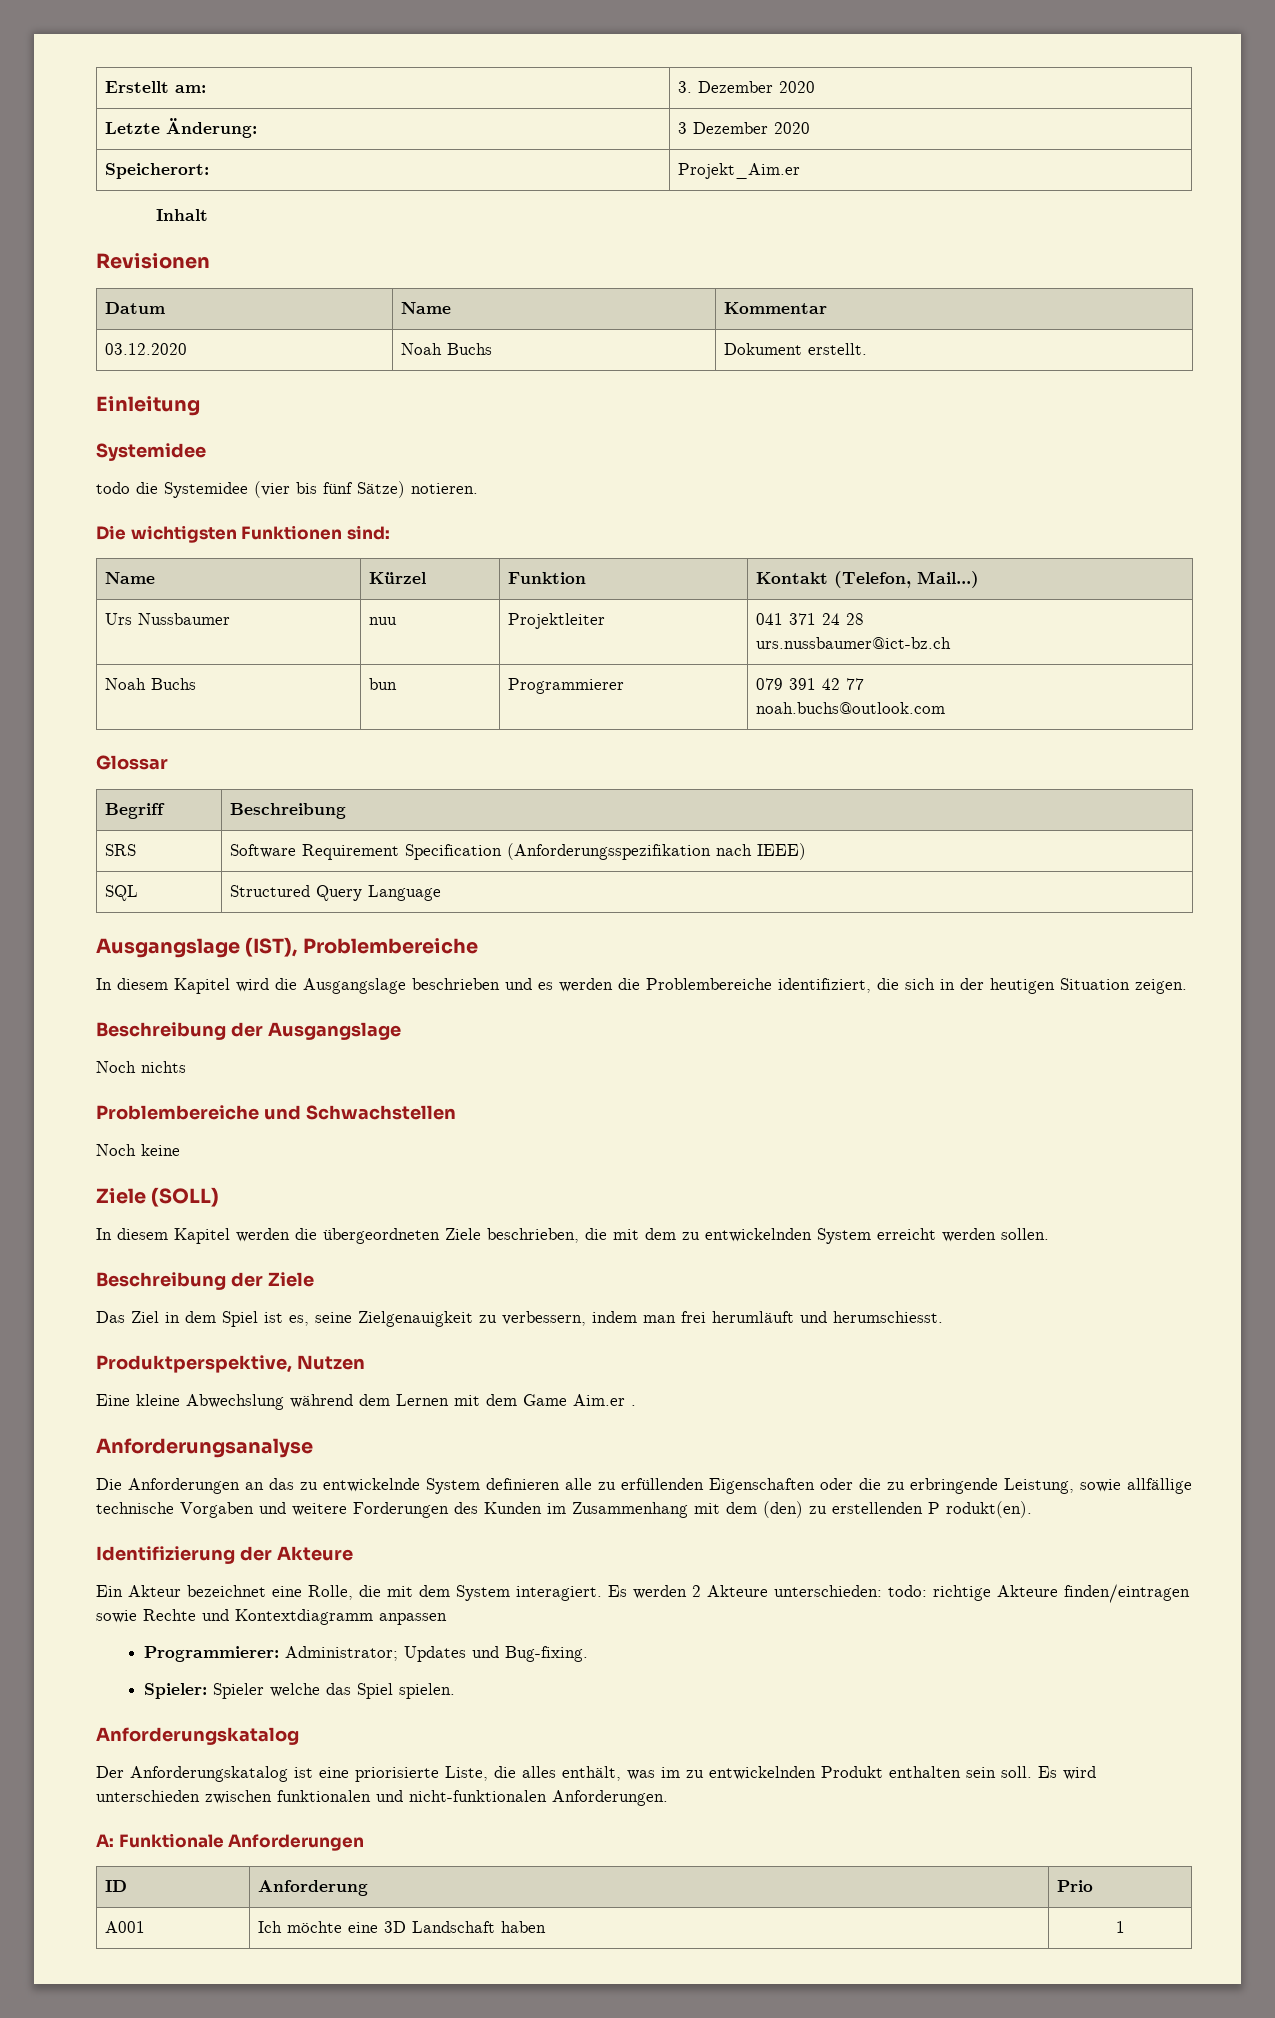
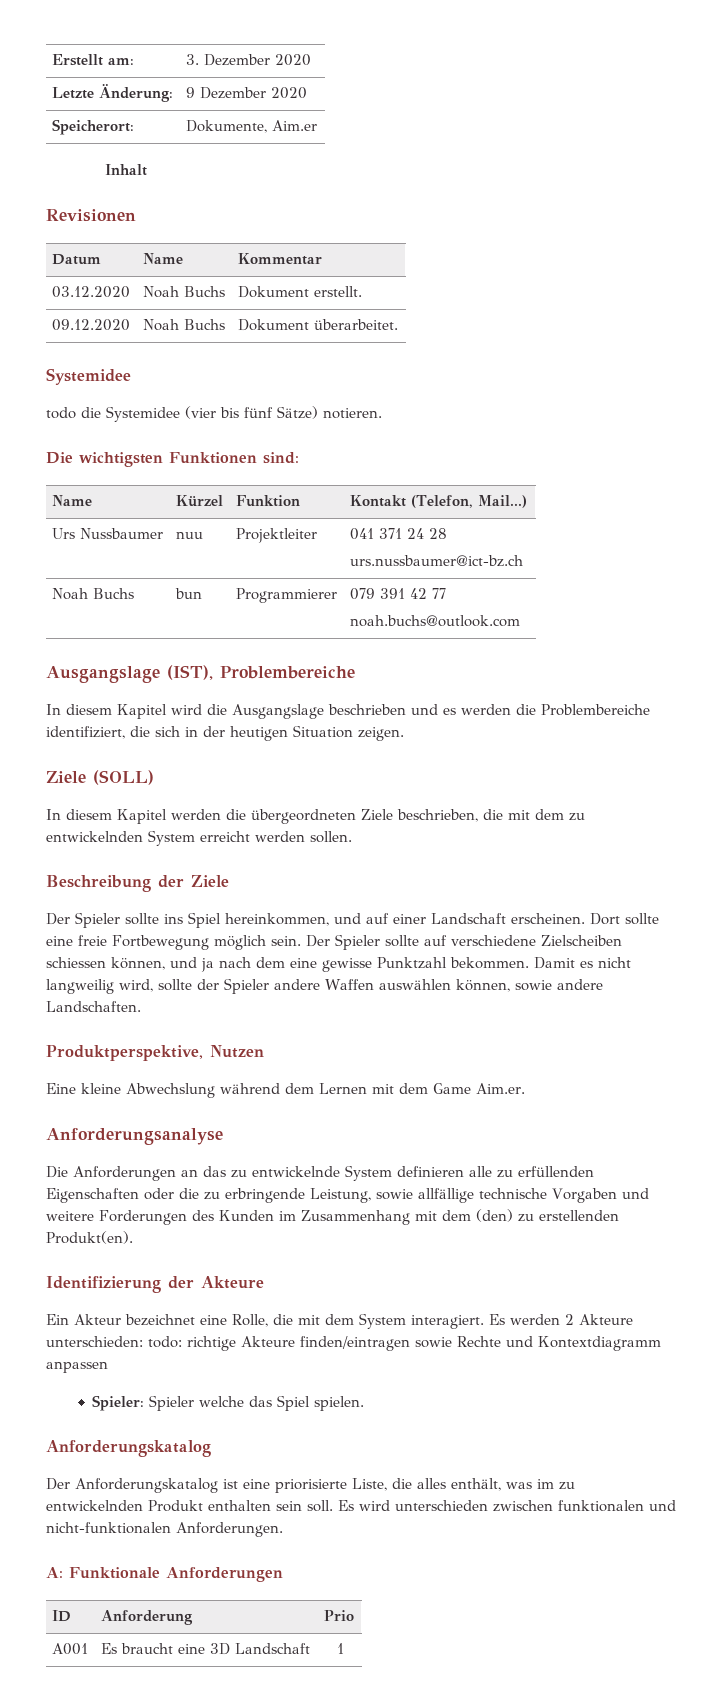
- Letzte Änderung: | 3 Dezember 2020
+ Letzte Änderung: | 9 Dezember 2020
- Speicherort: | Projekt_Aim.er
+ Speicherort: | Dokumente, Aim.er
- Einleitung
+ 09.12.2020 | Noah Buchs | Dokument überarbeitet.
- Glossar
- Begriff | Beschreibung
- SRS | Software Requirement Specification (Anforderungsspezifikation nach IEEE)
- SQL | Structured Query Language
- Beschreibung der Ausgangslage
- Noch nichts
- Problembereiche und Schwachstellen
- Noch keine
- Das Ziel in dem Spiel ist es, seine Zielgenauigkeit zu verbessern, indem man frei herumläuft und herumschiesst.
+ Der Spieler sollte ins Spiel hereinkommen, und auf einer Landschaft erscheinen. Dort sollte eine freie Fortbewegung möglich sein. Der Spieler sollte auf verschiedene Zielscheiben schiessen können, und ja nach dem eine gewisse Punktzahl bekommen. Damit es nicht langweilig wird, sollte der Spieler andere Waffen auswählen können, sowie andere Landschaften.
- Eine kleine Abwechslung während dem Lernen mit dem Game Aim.er .
+ Eine kleine Abwechslung während dem Lernen mit dem Game Aim.er.
- Die Anforderungen an das zu entwickelnde System definieren alle zu erfüllenden Eigenschaften oder die zu erbringende Leistung, sowie allfällige technische Vorgaben und weitere Forderungen des Kunden im Zusammenhang mit dem (den) zu erstellenden P rodukt(en).
+ Die Anforderungen an das zu entwickelnde System definieren alle zu erfüllenden Eigenschaften oder die zu erbringende Leistung, sowie allfällige technische Vorgaben und weitere Forderungen des Kunden im Zusammenhang mit dem (den) zu erstellenden Produkt(en).
- Programmierer: Administrator; Updates und Bug-fixing.
- A001 | Ich möchte eine 3D Landschaft haben | 1
+ A001 | Es braucht eine 3D Landschaft | 1

